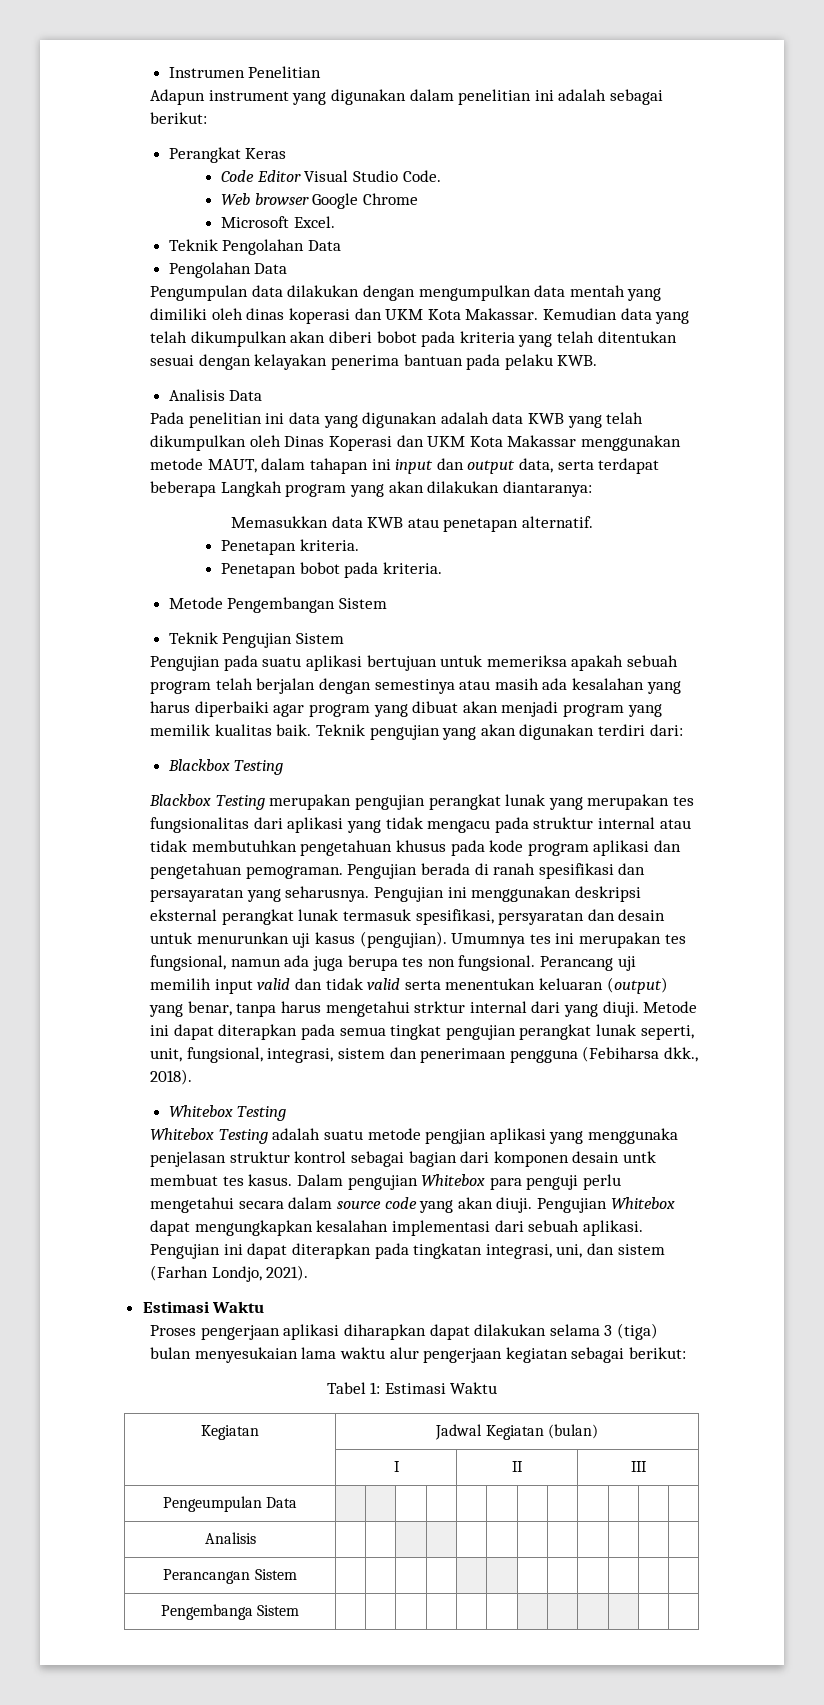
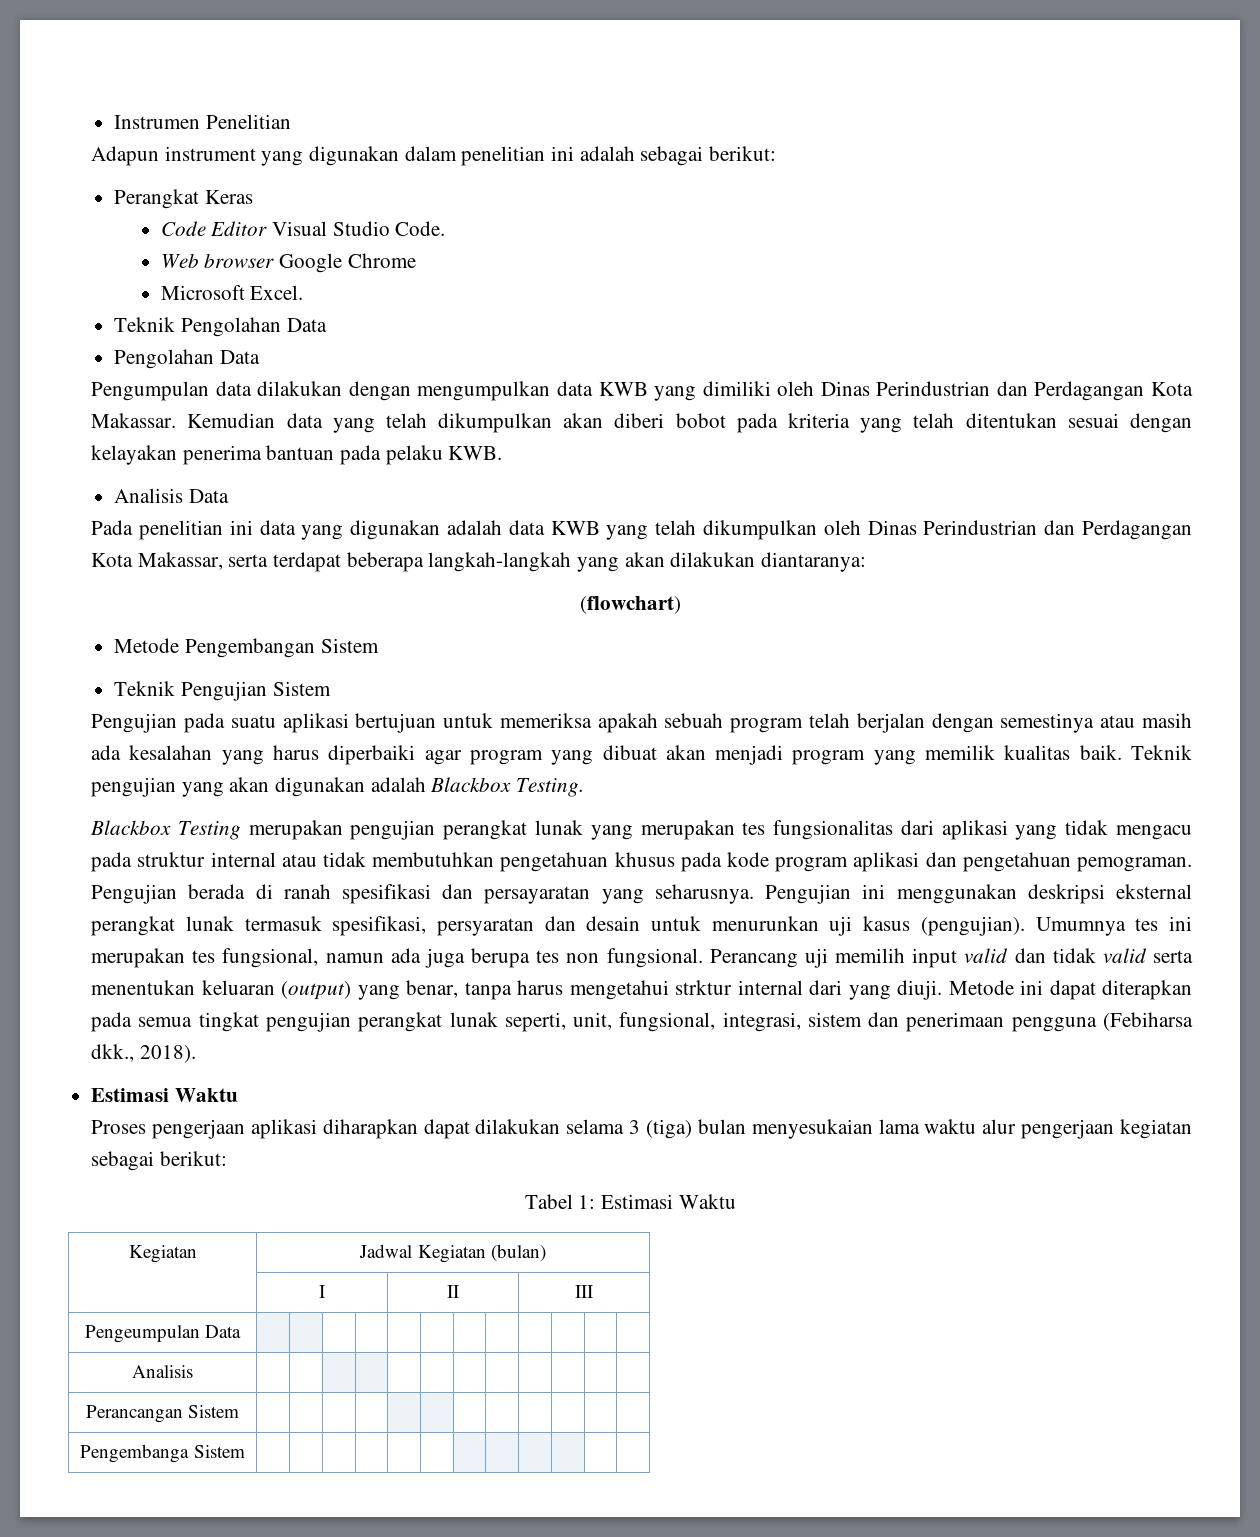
- Pengumpulan data dilakukan dengan mengumpulkan data mentah yang dimiliki oleh dinas koperasi dan UKM Kota Makassar.
+ Pengumpulan data dilakukan dengan mengumpulkan data KWB yang dimiliki oleh Dinas Perindustrian dan Perdagangan Kota Makassar.
- Pada penelitian ini data yang digunakan adalah data KWB yang telah dikumpulkan oleh Dinas Koperasi dan UKM Kota Makassar menggunakan metode MAUT, dalam tahapan ini input dan output data, serta terdapat beberapa Langkah program yang akan dilakukan diantaranya:
+ Pada penelitian ini data yang digunakan adalah data KWB yang telah dikumpulkan oleh Dinas Perindustrian dan Perdagangan Kota Makassar, serta terdapat beberapa langkah-langkah yang akan dilakukan diantaranya:
- Memasukkan data KWB atau penetapan alternatif.
- Penetapan kriteria.
- Penetapan bobot pada kriteria.
+ (flowchart)
- Teknik pengujian yang akan digunakan terdiri dari:
- Blackbox Testing
+ Teknik pengujian yang akan digunakan adalah Blackbox Testing.
  Metode ini dapat diterapkan pada semua tingkat pengujian perangkat lunak seperti, unit, fungsional, integrasi, sistem dan penerimaan pengguna (Febiharsa dkk., 2018).
- Whitebox Testing
- Whitebox Testing adalah suatu metode pengjian aplikasi yang menggunaka penjelasan struktur kontrol sebagai bagian dari komponen desain untk membuat tes kasus. Dalam pengujian Whitebox para penguji perlu mengetahui secara dalam source code yang akan diuji. Pengujian Whitebox dapat mengungkapkan kesalahan implementasi dari sebuah aplikasi. Pengujian ini dapat diterapkan pada tingkatan integrasi, uni, dan sistem (Farhan Londjo, 2021).

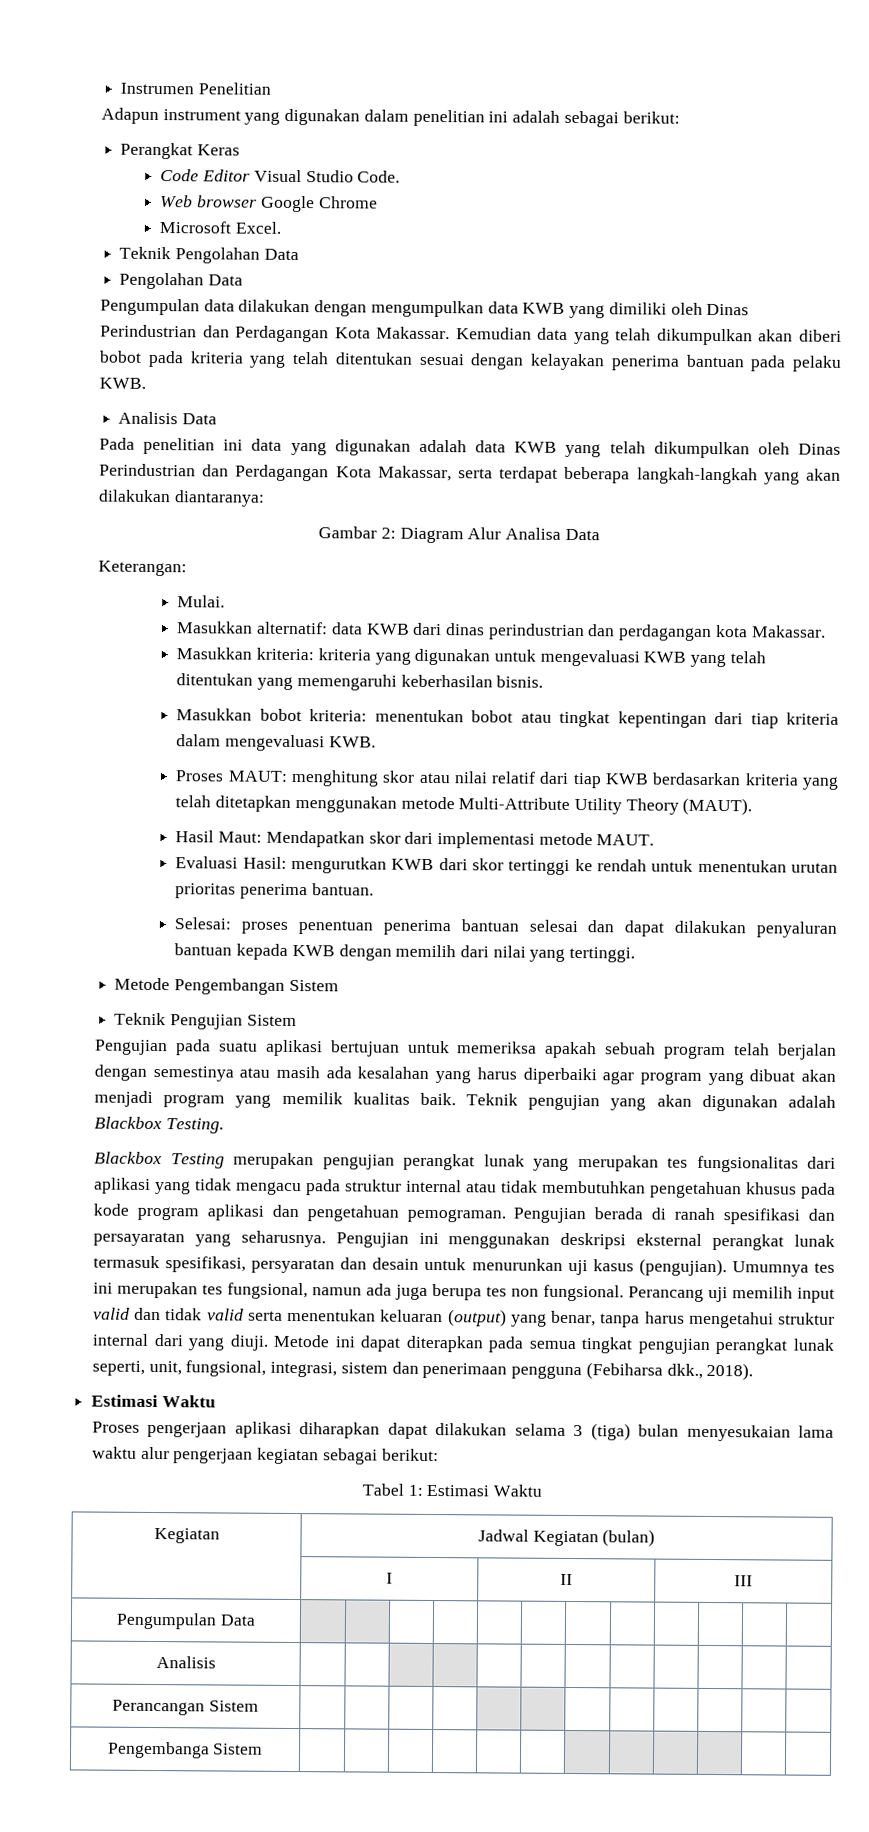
- (flowchart)
+ Gambar 2: Diagram Alur Analisa Data
+ Keterangan:
+ Mulai.
+ Masukkan alternatif: data KWB dari dinas perindustrian dan perdagangan kota Makassar.
+ Masukkan kriteria: kriteria yang digunakan untuk mengevaluasi KWB yang telah ditentukan yang memengaruhi keberhasilan bisnis.
+ Masukkan bobot kriteria: menentukan bobot atau tingkat kepentingan dari tiap kriteria dalam mengevaluasi KWB.
+ Proses MAUT: menghitung skor atau nilai relatif dari tiap KWB berdasarkan kriteria yang telah ditetapkan menggunakan metode Multi-Attribute Utility Theory (MAUT).
+ Hasil Maut: Mendapatkan skor dari implementasi metode MAUT.
+ Evaluasi Hasil: mengurutkan KWB dari skor tertinggi ke rendah untuk menentukan urutan prioritas penerima bantuan.
+ Selesai: proses penentuan penerima bantuan selesai dan dapat dilakukan penyaluran bantuan kepada KWB dengan memilih dari nilai yang tertinggi.
- Perancang uji memilih input valid dan tidak valid serta menentukan keluaran (output) yang benar, tanpa harus mengetahui strktur internal dari yang diuji.
+ Perancang uji memilih input valid dan tidak valid serta menentukan keluaran (output) yang benar, tanpa harus mengetahui struktur internal dari yang diuji.
- Pengeumpulan Data | | | | | | | | | | | |
+ Pengumpulan Data | | | | | | | | | | | |

